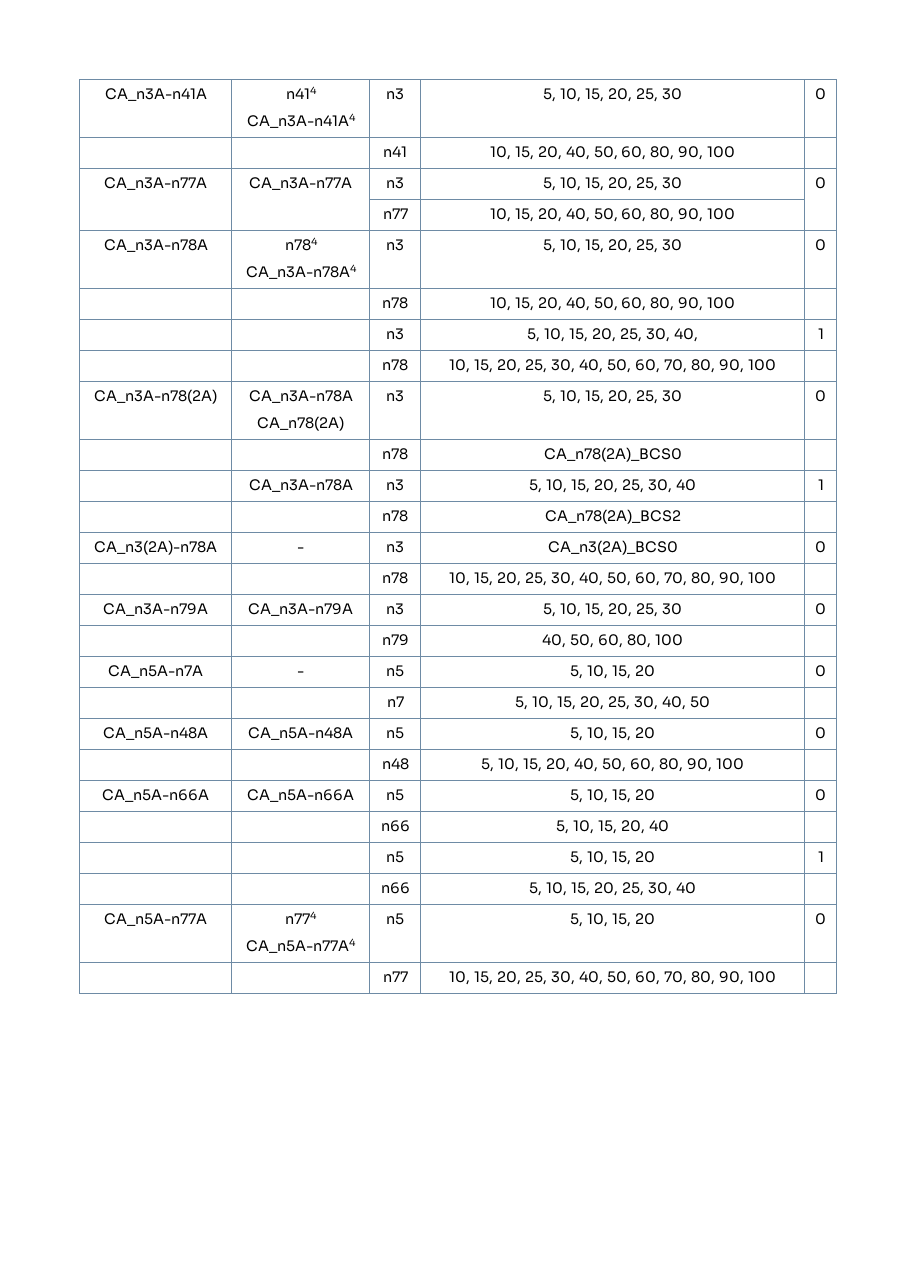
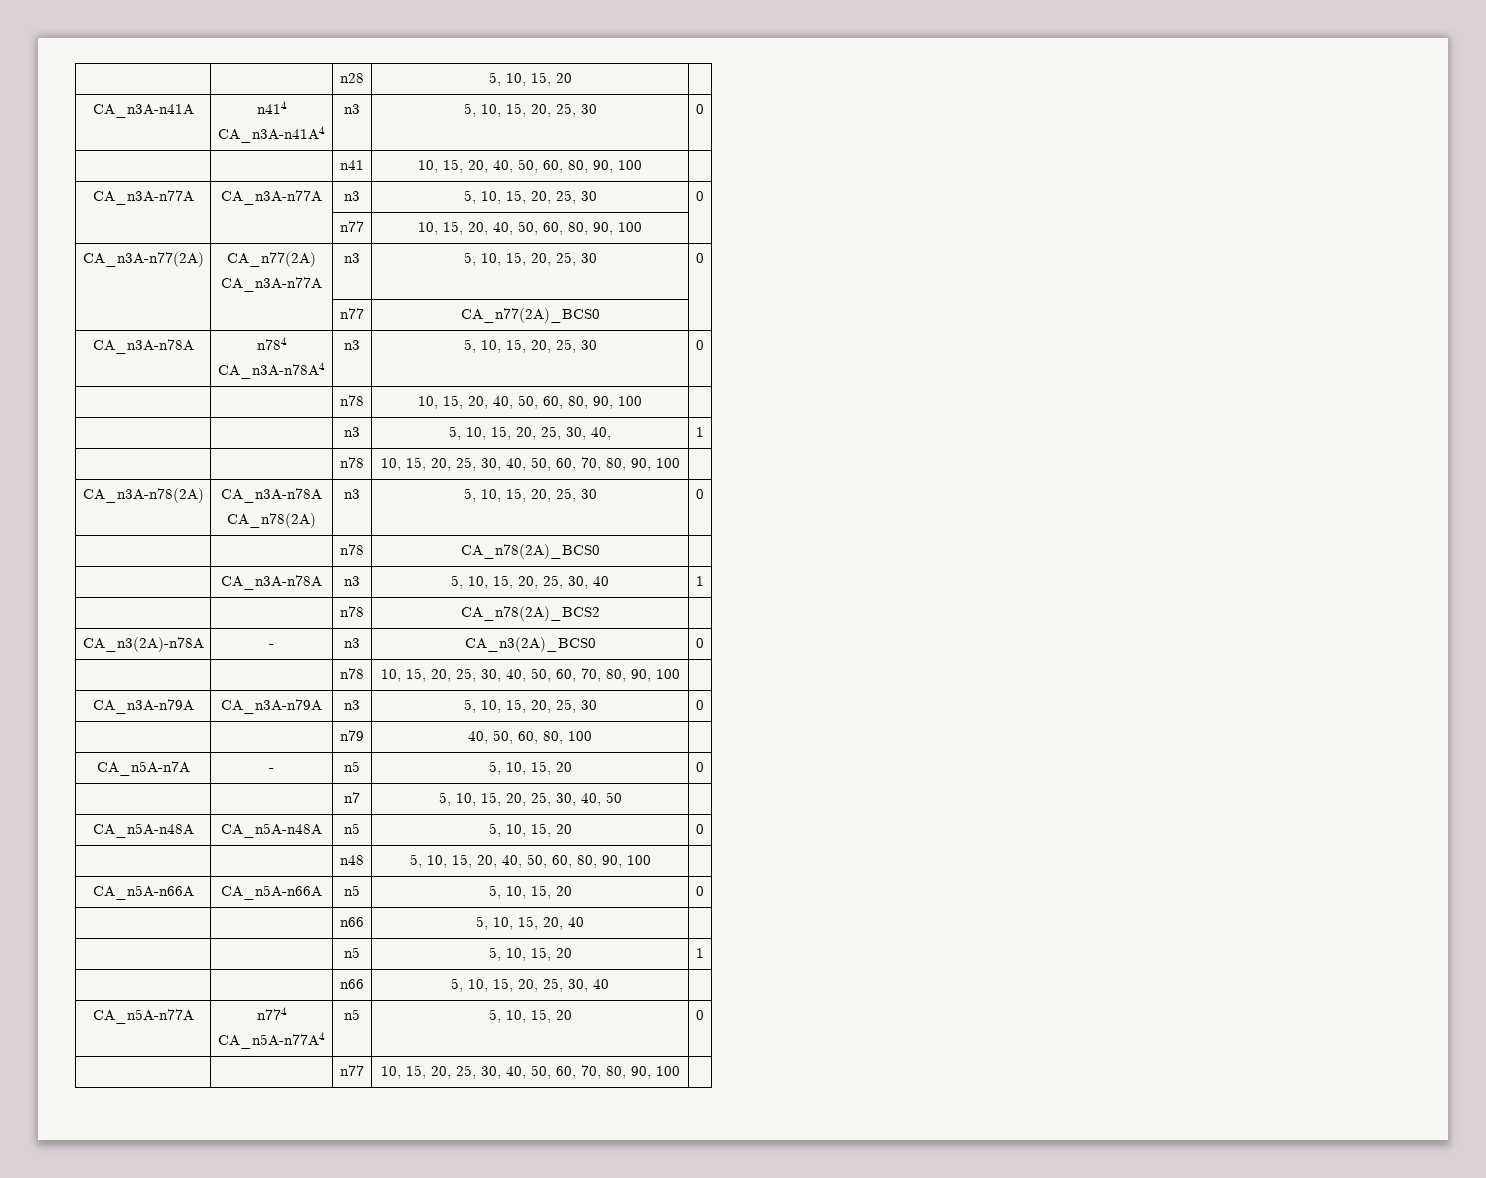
+ | | n28 | 5, 10, 15, 20 |
+ CA_n3A-n77(2A) | CA_n77(2A)
+ CA_n3A-n77A | n3 | 5, 10, 15, 20, 25, 30 | 0
+ | | n77 | CA_n77(2A)_BCS0 |

